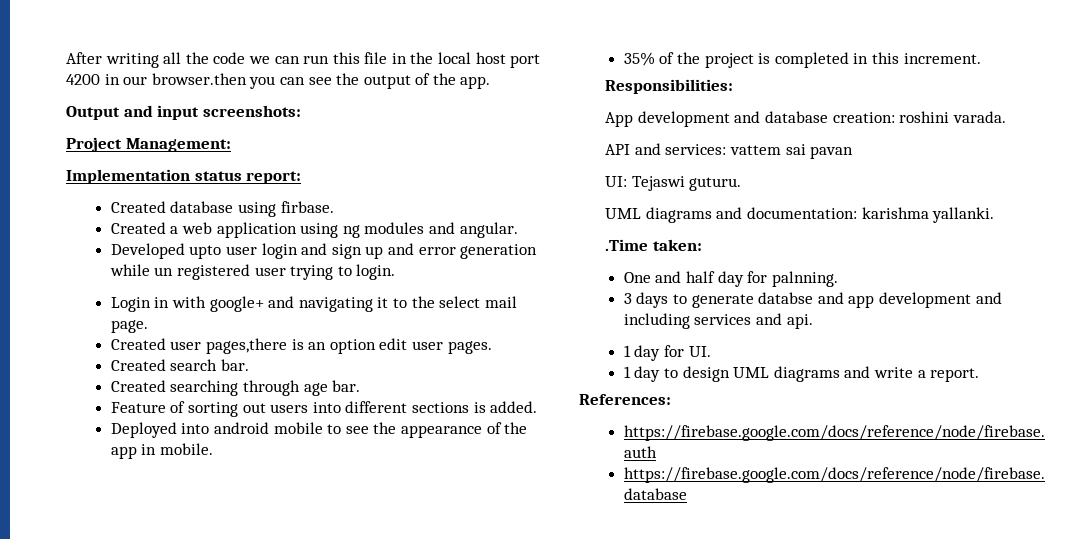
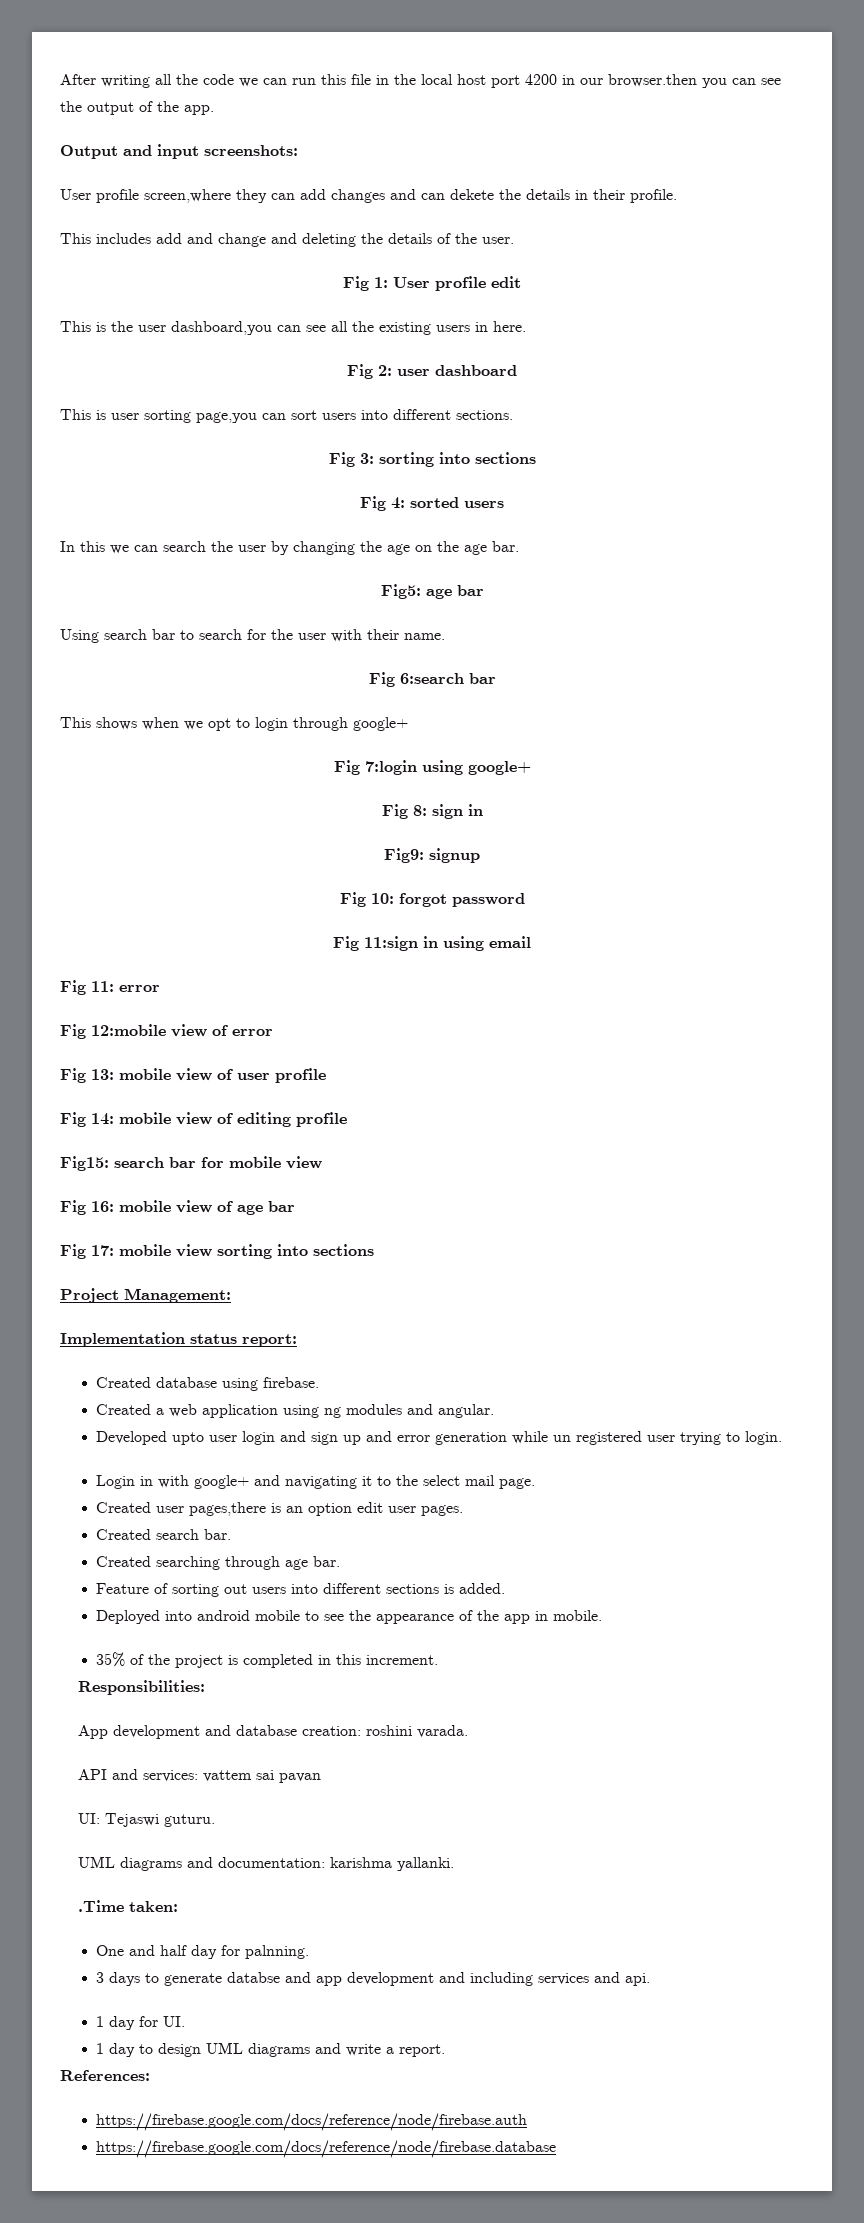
+ User profile screen,where they can add changes and can dekete the details in their profile.
+ This includes add and change and deleting the details of the user.
+ Fig 1: User profile edit
+ This is the user dashboard,you can see all the existing users in here.
+ Fig 2: user dashboard
+ This is user sorting page,you can sort users into different sections.
+ Fig 3: sorting into sections
+ Fig 4: sorted users
+ In this we can search the user by changing the age on the age bar.
+ Fig5: age bar
+ Using search bar to search for the user with their name.
+ Fig 6:search bar
+ This shows when we opt to login through google+
+ Fig 7:login using google+
+ Fig 8: sign in
+ Fig9: signup
+ Fig 10: forgot password
+ Fig 11:sign in using email
+ Fig 11: error
+ Fig 12:mobile view of error
+ Fig 13: mobile view of user profile
+ Fig 14: mobile view of editing profile
+ Fig15: search bar for mobile view
+ Fig 16: mobile view of age bar
+ Fig 17: mobile view sorting into sections
- Created database using firbase.
+ Created database using firebase.

